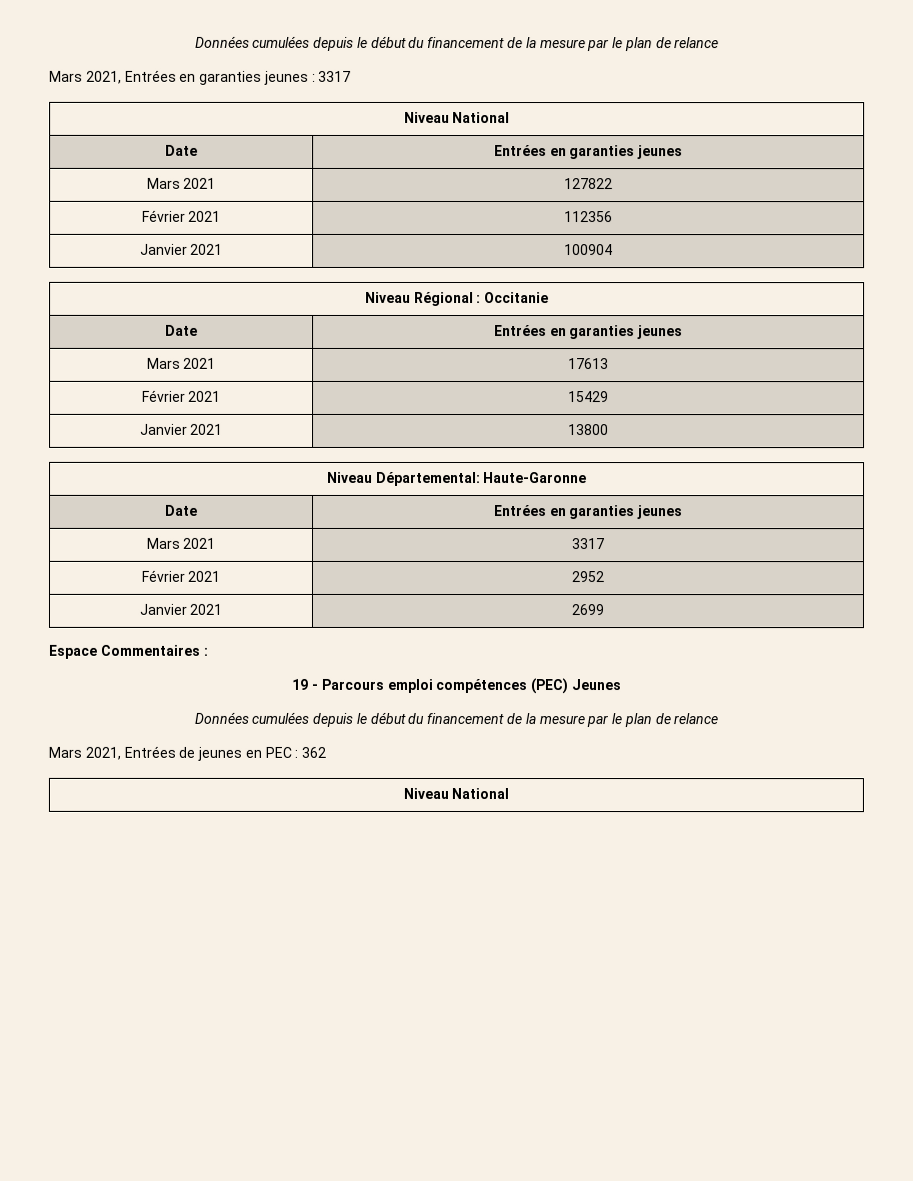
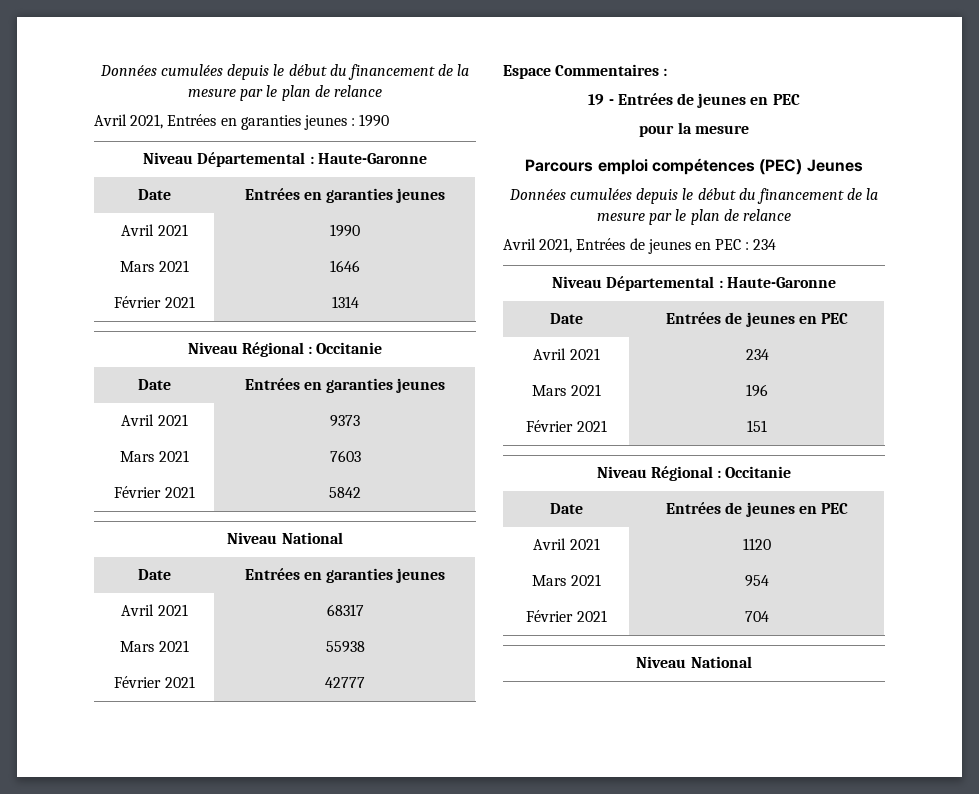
- Mars 2021, Entrées en garanties jeunes : 3317
- Niveau National
+ Avril 2021, Entrées en garanties jeunes : 1990
+ Niveau Départemental : Haute-Garonne
  Date | Entrées en garanties jeunes
- Mars 2021 | 127822
- Février 2021 | 112356
- Janvier 2021 | 100904
+ Avril 2021 | 1990
+ Mars 2021 | 1646
+ Février 2021 | 1314
- Mars 2021 | 17613
- Février 2021 | 15429
- Janvier 2021 | 13800
- Niveau Départemental: Haute-Garonne
+ Avril 2021 | 9373
+ Mars 2021 | 7603
+ Février 2021 | 5842
+ Niveau National
  Date | Entrées en garanties jeunes
- Mars 2021 | 3317
- Février 2021 | 2952
- Janvier 2021 | 2699
+ Avril 2021 | 68317
+ Mars 2021 | 55938
+ Février 2021 | 42777
- 19 - Parcours emploi compétences (PEC) Jeunes
+ 19 - Entrées de jeunes en PEC
+ pour la mesure
+ Parcours emploi compétences (PEC) Jeunes
- Mars 2021, Entrées de jeunes en PEC : 362
+ Avril 2021, Entrées de jeunes en PEC : 234
+ Niveau Départemental : Haute-Garonne
+ Date | Entrées de jeunes en PEC
+ Avril 2021 | 234
+ Mars 2021 | 196
+ Février 2021 | 151
+ Niveau Régional : Occitanie
+ Date | Entrées de jeunes en PEC
+ Avril 2021 | 1120
+ Mars 2021 | 954
+ Février 2021 | 704

